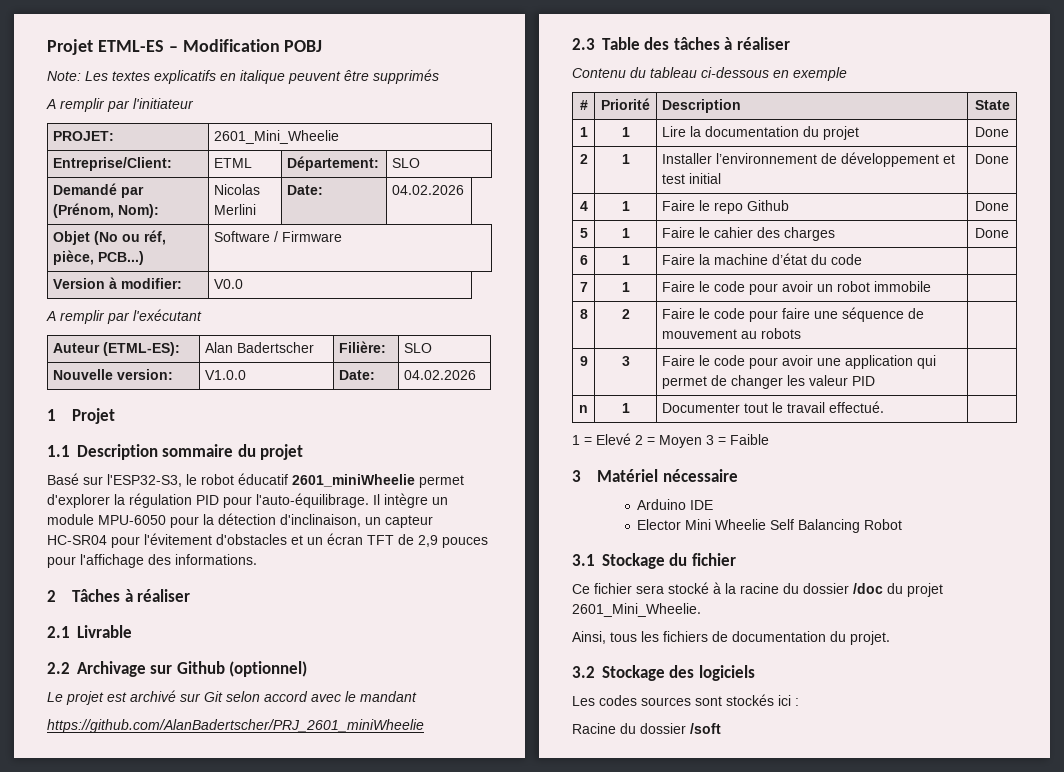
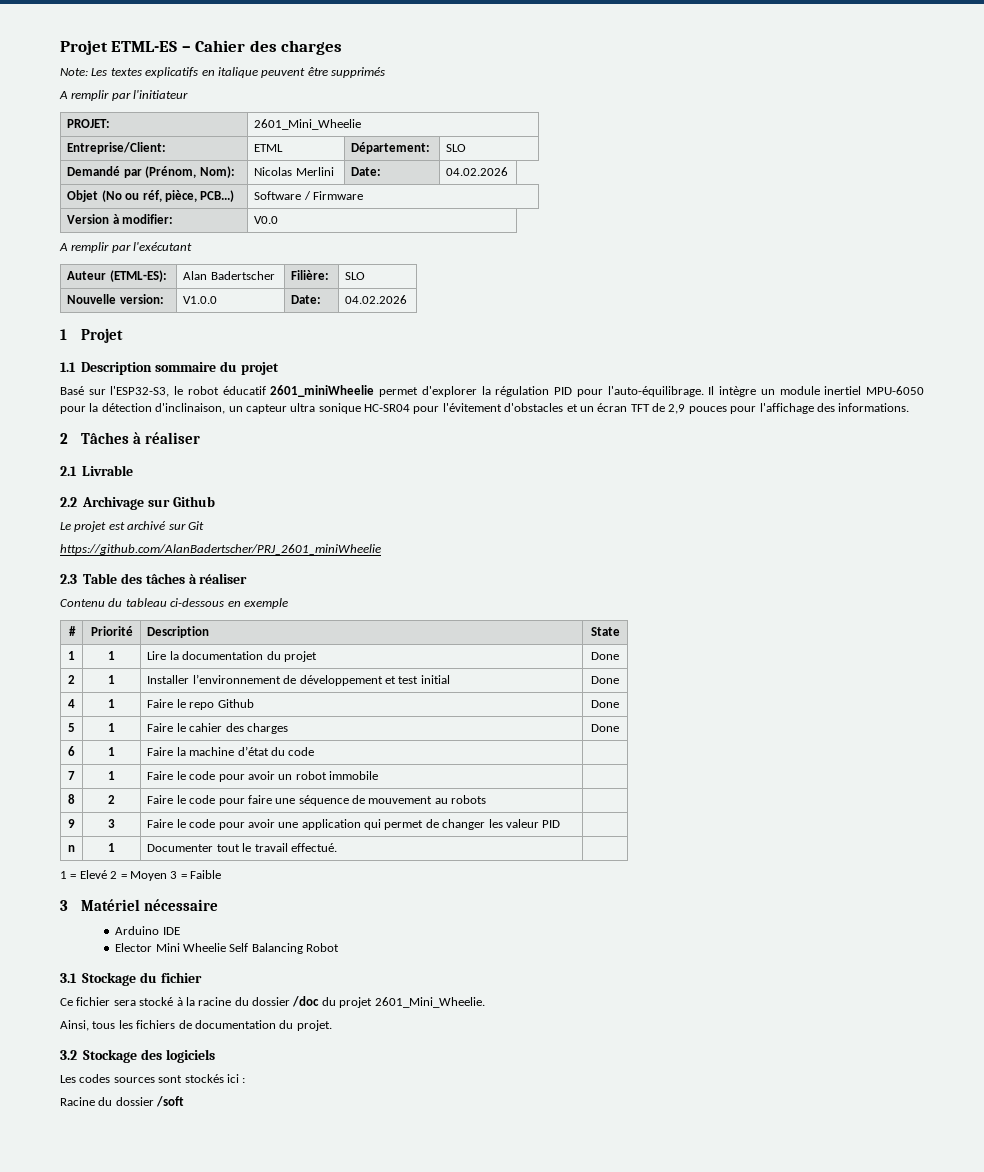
- Projet ETML-ES – Modification POBJ
+ Projet ETML-ES – Cahier des charges
- Il intègre un module MPU-6050 pour la détection d'inclinaison, un capteur HC-SR04 pour l'évitement d'obstacles et un écran TFT de 2,9 pouces pour l'affichage des informations.
+ Il intègre un module inertiel MPU-6050 pour la détection d'inclinaison, un capteur ultra sonique HC-SR04 pour l'évitement d'obstacles et un écran TFT de 2,9 pouces pour l'affichage des informations.
- 2.2 Archivage sur Github (optionnel)
+ 2.2 Archivage sur Github
- Le projet est archivé sur Git selon accord avec le mandant
+ Le projet est archivé sur Git

